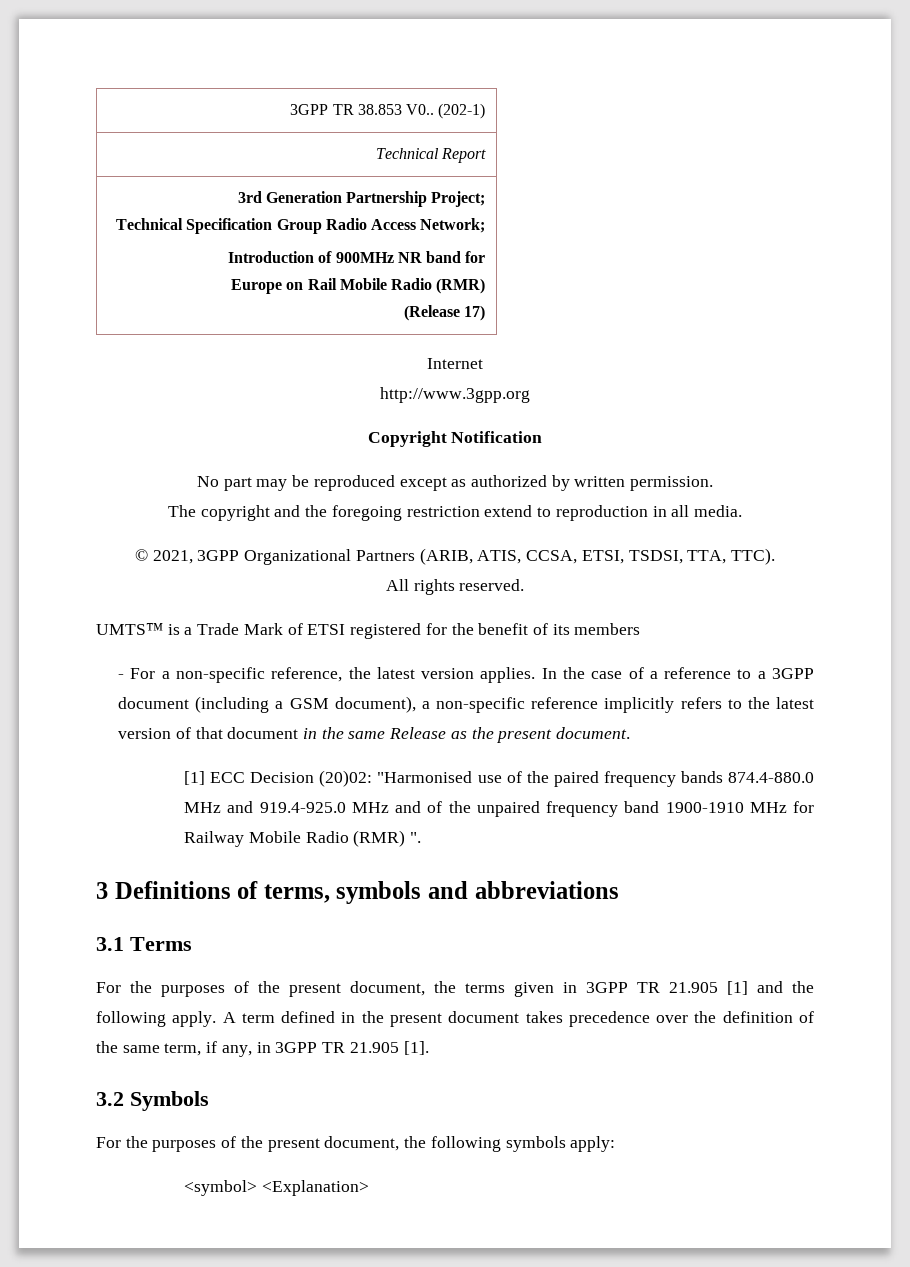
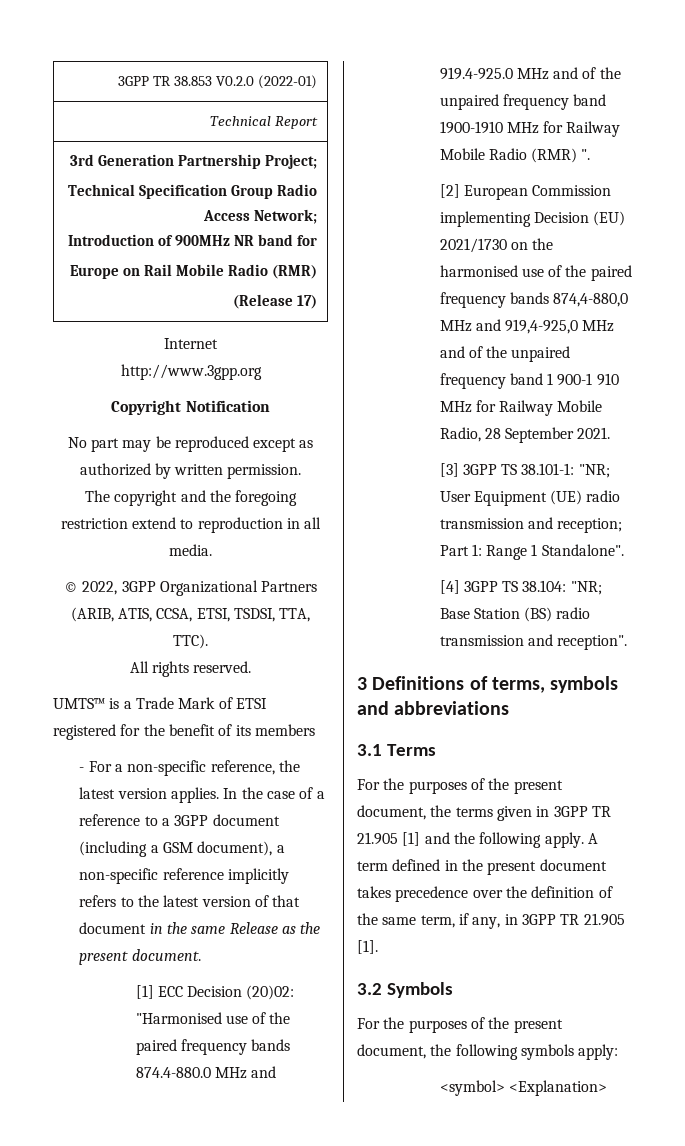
- 3GPP TR 38.853 V0.. (202-1)
+ 3GPP TR 38.853 V0.2.0 (2022-01)
- © 2021, 3GPP Organizational Partners (ARIB, ATIS, CCSA, ETSI, TSDSI, TTA, TTC).
+ © 2022, 3GPP Organizational Partners (ARIB, ATIS, CCSA, ETSI, TSDSI, TTA, TTC).
+ [2] European Commission implementing Decision (EU) 2021/1730 on the harmonised use of the paired frequency bands 874,4-880,0 MHz and 919,4-925,0 MHz and of the unpaired frequency band 1 900-1 910 MHz for Railway Mobile Radio, 28 September 2021.
+ [3] 3GPP TS 38.101-1: "NR; User Equipment (UE) radio transmission and reception; Part 1: Range 1 Standalone".
+ [4] 3GPP TS 38.104: "NR; Base Station (BS) radio transmission and reception".

